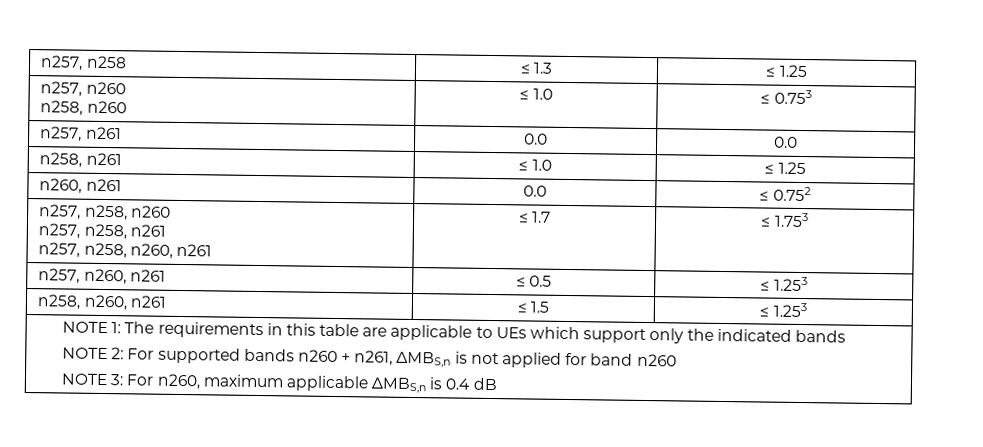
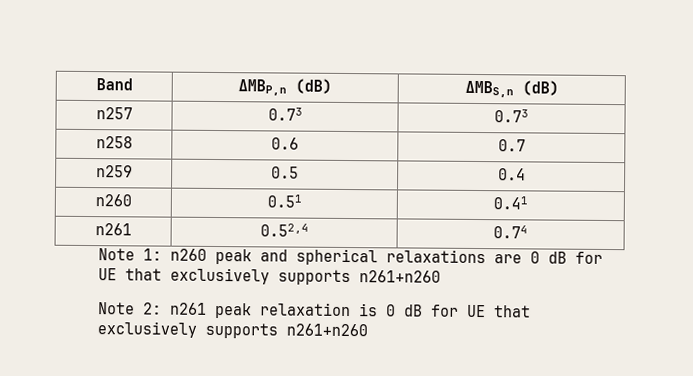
- n257, n258 | ≤ 1.3 | ≤ 1.25
- n257, n260
- n258, n260 | ≤ 1.0 | ≤ 0.753
- n257, n261 | 0.0 | 0.0
- n258, n261 | ≤ 1.0 | ≤ 1.25
- n260, n261 | 0.0 | ≤ 0.752
- n257, n258, n260
- n257, n258, n261
- n257, n258, n260, n261 | ≤ 1.7 | ≤ 1.753
- n257, n260, n261 | ≤ 0.5 | ≤ 1.253
- n258, n260, n261 | ≤ 1.5 | ≤ 1.253
- NOTE 1: The requirements in this table are applicable to UEs which support only the indicated bands
- NOTE 2: For supported bands n260 + n261, ΔMBS,n is not applied for band n260
- NOTE 3: For n260, maximum applicable ΔMBS,n is 0.4 dB
+ Band | ΔMBP,n (dB) | ΔMBS,n (dB)
+ n257 | 0.73 | 0.73
+ n258 | 0.6 | 0.7
+ n259 | 0.5 | 0.4
+ n260 | 0.51 | 0.41
+ n261 | 0.52,4 | 0.74
+ Note 1: n260 peak and spherical relaxations are 0 dB for UE that exclusively supports n261+n260
+ Note 2: n261 peak relaxation is 0 dB for UE that exclusively supports n261+n260

